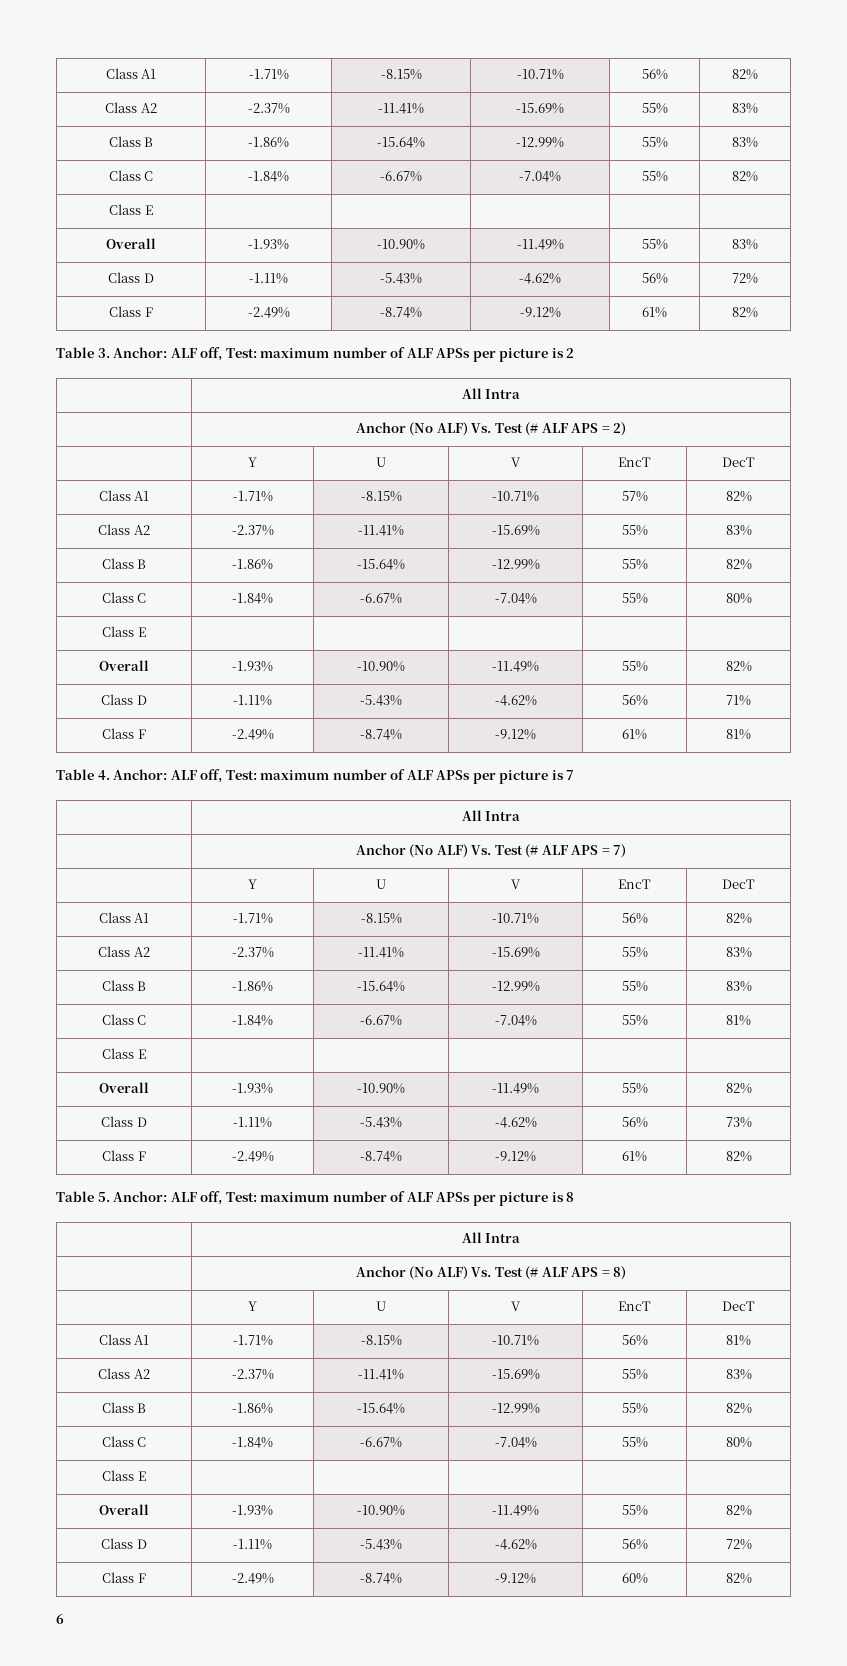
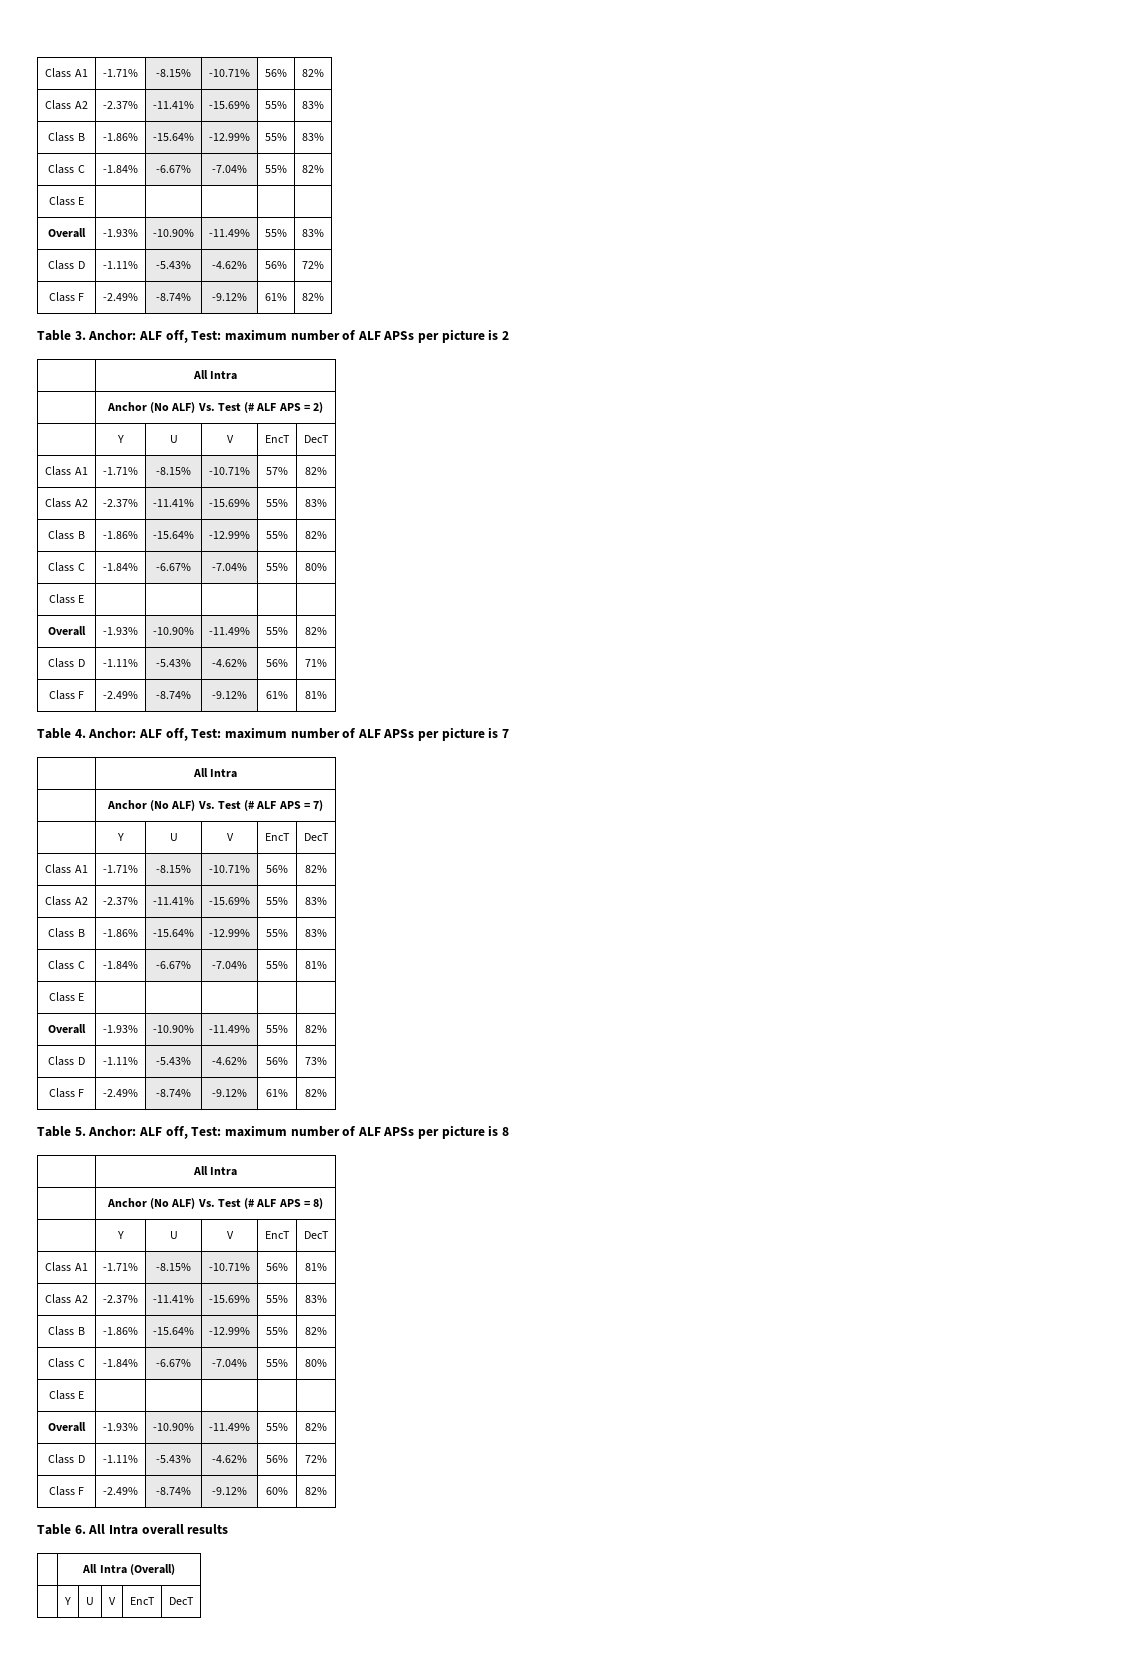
- 6
+ Table 6. All Intra overall results
+ | All Intra (Overall)
+ | Y | U | V | EncT | DecT

